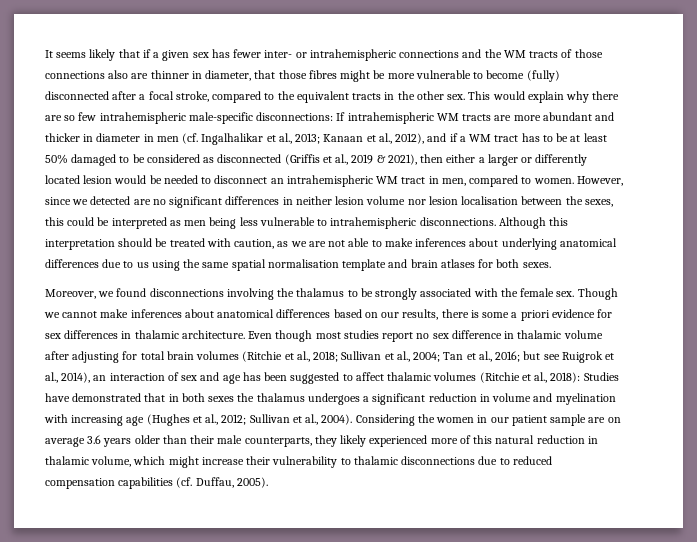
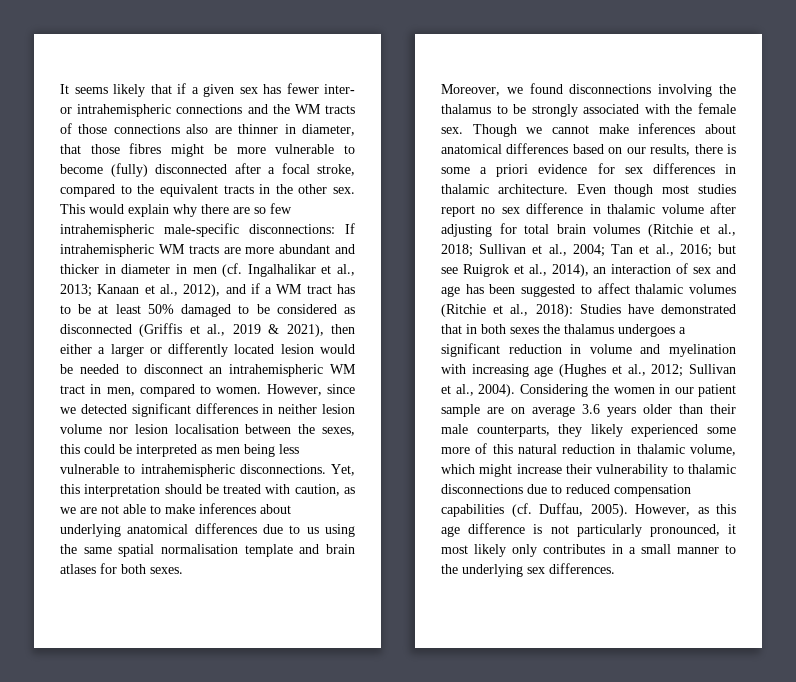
- However, since we detected are no significant differences in neither lesion volume nor lesion localisation between the sexes, this could be interpreted as men being less vulnerable to intrahemispheric disconnections.
+ However, since we detected significant differences in neither lesion volume nor lesion localisation between the sexes, this could be interpreted as men being less vulnerable to intrahemispheric disconnections.
- Although this interpretation should be treated with caution, as we are not able to make inferences about underlying anatomical differences due to us using the same spatial normalisation template and brain atlases for both sexes.
+ Yet, this interpretation should be treated with caution, as we are not able to make inferences about underlying anatomical differences due to us using the same spatial normalisation template and brain atlases for both sexes.
- Considering the women in our patient sample are on average 3.6 years older than their male counterparts, they likely experienced more of this natural reduction in thalamic volume, which might increase their vulnerability to thalamic disconnections due to reduced compensation capabilities (cf. Duffau, 2005).
+ Considering the women in our patient sample are on average 3.6 years older than their male counterparts, they likely experienced some more of this natural reduction in thalamic volume, which might increase their vulnerability to thalamic disconnections due to reduced compensation capabilities (cf. Duffau, 2005).
+ However, as this age difference is not particularly pronounced, it most likely only contributes in a small manner to the underlying sex differences.

